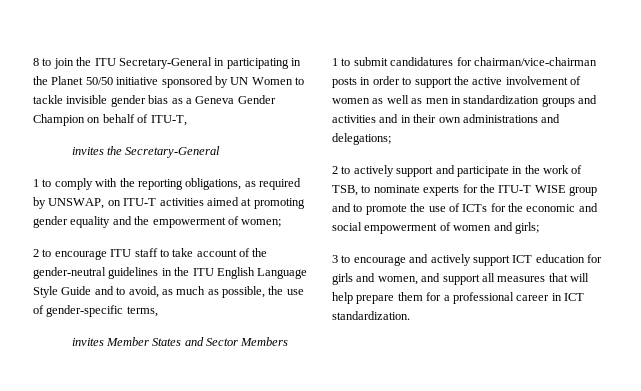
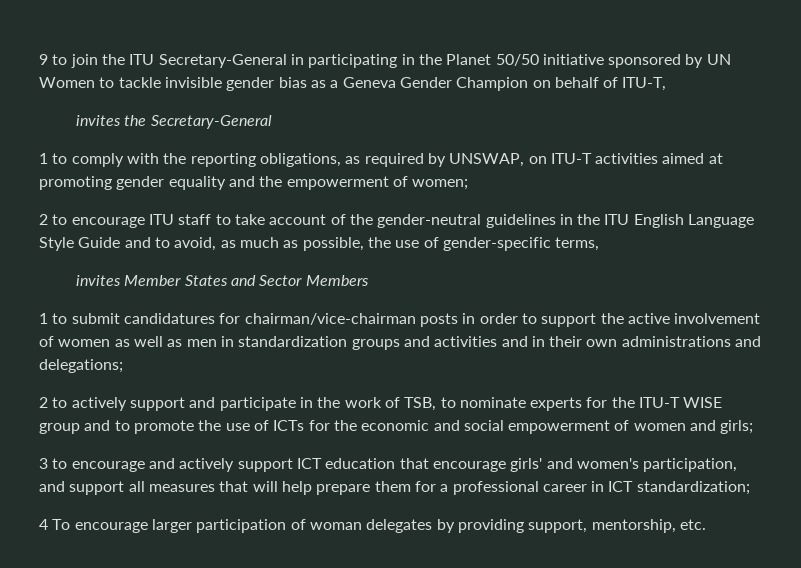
- 8 to join the ITU Secretary-General in participating in the Planet 50/50 initiative sponsored by UN Women to tackle invisible gender bias as a Geneva Gender Champion on behalf of ITU-T,
+ 9 to join the ITU Secretary-General in participating in the Planet 50/50 initiative sponsored by UN Women to tackle invisible gender bias as a Geneva Gender Champion on behalf of ITU-T,
- 3 to encourage and actively support ICT education for girls and women, and support all measures that will help prepare them for a professional career in ICT standardization.
+ 3 to encourage and actively support ICT education that encourage girls' and women's participation, and support all measures that will help prepare them for a professional career in ICT standardization;
+ 4 To encourage larger participation of woman delegates by providing support, mentorship, etc.

